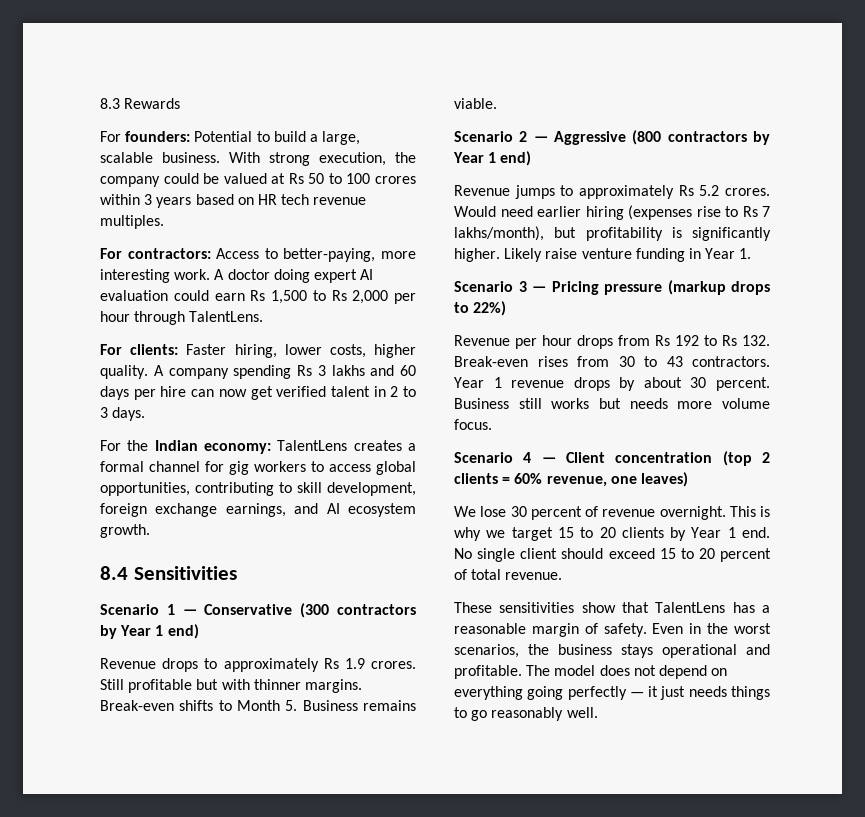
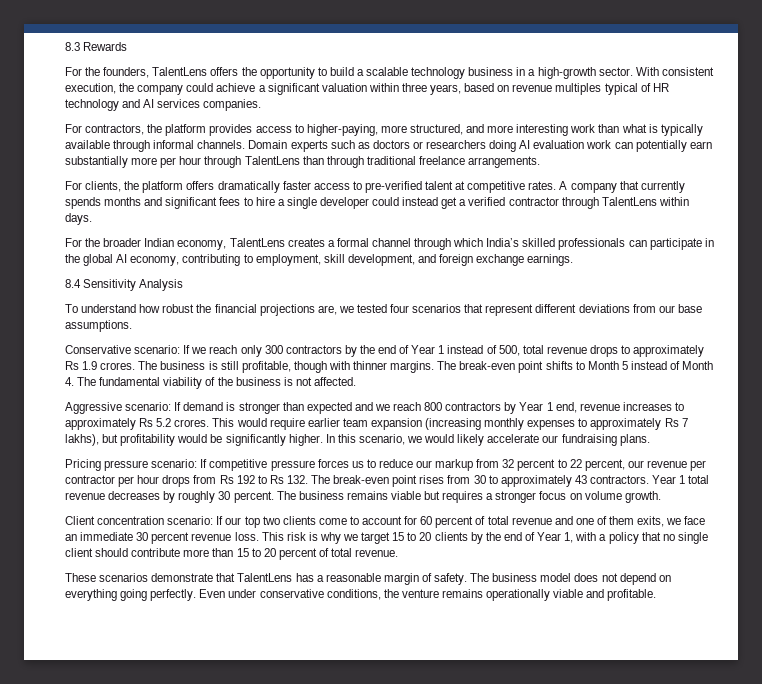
- For founders: Potential to build a large, scalable business. With strong execution, the company could be valued at Rs 50 to 100 crores within 3 years based on HR tech revenue multiples.
- For contractors: Access to better-paying, more interesting work. A doctor doing expert AI evaluation could earn Rs 1,500 to Rs 2,000 per hour through TalentLens.
- For clients: Faster hiring, lower costs, higher quality. A company spending Rs 3 lakhs and 60 days per hire can now get verified talent in 2 to 3 days.
+ For the founders, TalentLens offers the opportunity to build a scalable technology business in a high-growth sector. With consistent execution, the company could achieve a significant valuation within three years, based on revenue multiples typical of HR technology and AI services companies.
+ For contractors, the platform provides access to higher-paying, more structured, and more interesting work than what is typically available through informal channels. Domain experts such as doctors or researchers doing AI evaluation work can potentially earn substantially more per hour through TalentLens than through traditional freelance arrangements.
+ For clients, the platform offers dramatically faster access to pre-verified talent at competitive rates. A company that currently spends months and significant fees to hire a single developer could instead get a verified contractor through TalentLens within days.
- For the Indian economy: TalentLens creates a formal channel for gig workers to access global opportunities, contributing to skill development, foreign exchange earnings, and AI ecosystem growth.
- 8.4 Sensitivities
- Scenario 1 — Conservative (300 contractors by Year 1 end)
- Revenue drops to approximately Rs 1.9 crores.
+ For the broader Indian economy, TalentLens creates a formal channel through which India’s skilled professionals can participate in the global AI economy, contributing to employment, skill development, and foreign exchange earnings.
+ 8.4 Sensitivity Analysis
+ To understand how robust the financial projections are, we tested four scenarios that represent different deviations from our base assumptions.
+ Conservative scenario: If we reach only 300 contractors by the end of Year 1 instead of 500, total revenue drops to approximately Rs 1.9 crores.
- Still profitable but with thinner margins. Break-even shifts to Month 5. Business remains viable.
- Scenario 2 — Aggressive (800 contractors by Year 1 end)
- Revenue jumps to approximately Rs 5.2 crores.
+ The business is still profitable, though with thinner margins. The break-even point shifts to Month 5 instead of Month 4. The fundamental viability of the business is not affected.
+ Aggressive scenario: If demand is stronger than expected and we reach 800 contractors by Year 1 end, revenue increases to approximately Rs 5.2 crores.
- Would need earlier hiring (expenses rise to Rs 7 lakhs/month), but profitability is significantly higher. Likely raise venture funding in Year 1.
- Scenario 3 — Pricing pressure (markup drops to 22%)
- Revenue per hour drops from Rs 192 to Rs 132. Break-even rises from 30 to 43 contractors.
+ This would require earlier team expansion (increasing monthly expenses to approximately Rs 7 lakhs), but profitability would be significantly higher. In this scenario, we would likely accelerate our fundraising plans.
+ Pricing pressure scenario: If competitive pressure forces us to reduce our markup from 32 percent to 22 percent, our revenue per contractor per hour drops from Rs 192 to Rs 132. The break-even point rises from 30 to approximately 43 contractors.
- Year 1 revenue drops by about 30 percent. Business still works but needs more volume focus.
- Scenario 4 — Client concentration (top 2 clients = 60% revenue, one leaves)
- We lose 30 percent of revenue overnight. This is why we target 15 to 20 clients by Year 1 end. No single client should exceed 15 to 20 percent of total revenue.
+ Year 1 total revenue decreases by roughly 30 percent. The business remains viable but requires a stronger focus on volume growth.
+ Client concentration scenario: If our top two clients come to account for 60 percent of total revenue and one of them exits, we face an immediate 30 percent revenue loss. This risk is why we target 15 to 20 clients by the end of Year 1, with a policy that no single client should contribute more than 15 to 20 percent of total revenue.
- These sensitivities show that TalentLens has a reasonable margin of safety.
+ These scenarios demonstrate that TalentLens has a reasonable margin of safety.
- Even in the worst scenarios, the business stays operational and profitable. The model does not depend on everything going perfectly — it just needs things to go reasonably well.
+ The business model does not depend on everything going perfectly. Even under conservative conditions, the venture remains operationally viable and profitable.

